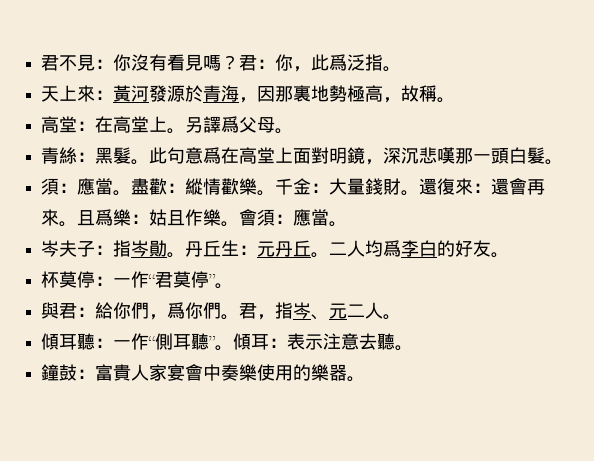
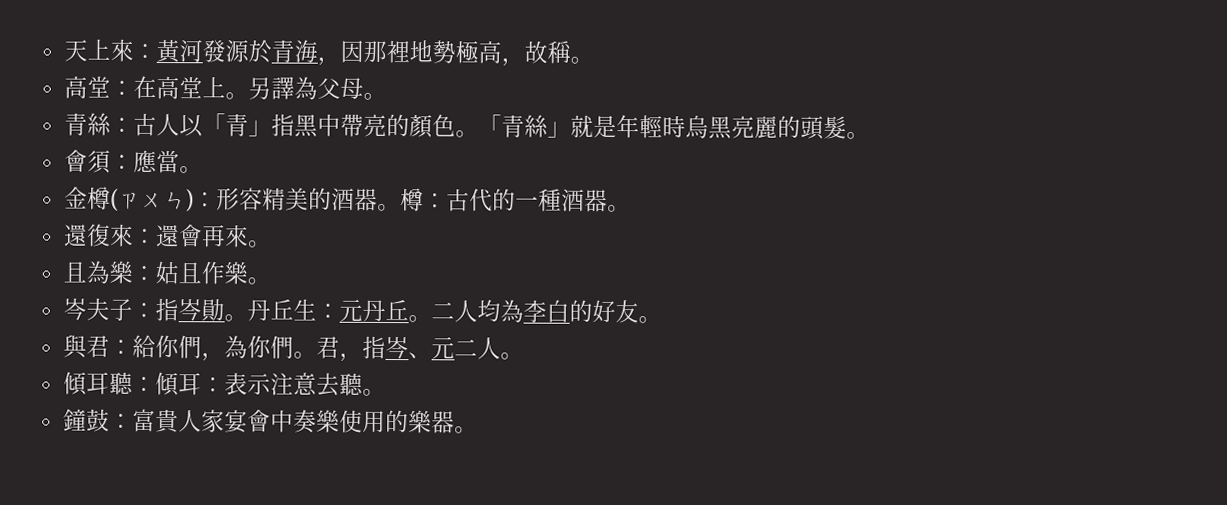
- 君不見：你沒有看見嗎？君：你，此爲泛指。
- 天上來：黃河發源於青海，因那裏地勢極高，故稱。
+ 天上來：黃河發源於青海，因那裡地勢極高，故稱。
- 另譯爲父母。
+ 另譯為父母。
- 青絲：黑髮。此句意爲在高堂上面對明鏡，深沉悲嘆那一頭白髮。
+ 青絲：古人以「青」指黑中帶亮的顏色。「青絲」就是年輕時烏黑亮麗的頭髮。
- 須：應當。盡歡：縱情歡樂。千金：大量錢財。還復來：還會再來。且爲樂：姑且作樂。會須：應當。
+ 會須：應當。
+ 金樽(ㄗㄨㄣ)：形容精美的酒器。樽：古代的一種酒器。
+ 還復來：還會再來。
+ 且為樂：姑且作樂。
- 二人均爲李白的好友。
+ 二人均為李白的好友。
- 杯莫停：一作“君莫停”。
- 與君：給你們，爲你們。
+ 與君：給你們，為你們。
- 傾耳聽：一作“側耳聽”。傾耳：表示注意去聽。
+ 傾耳聽：傾耳：表示注意去聽。

